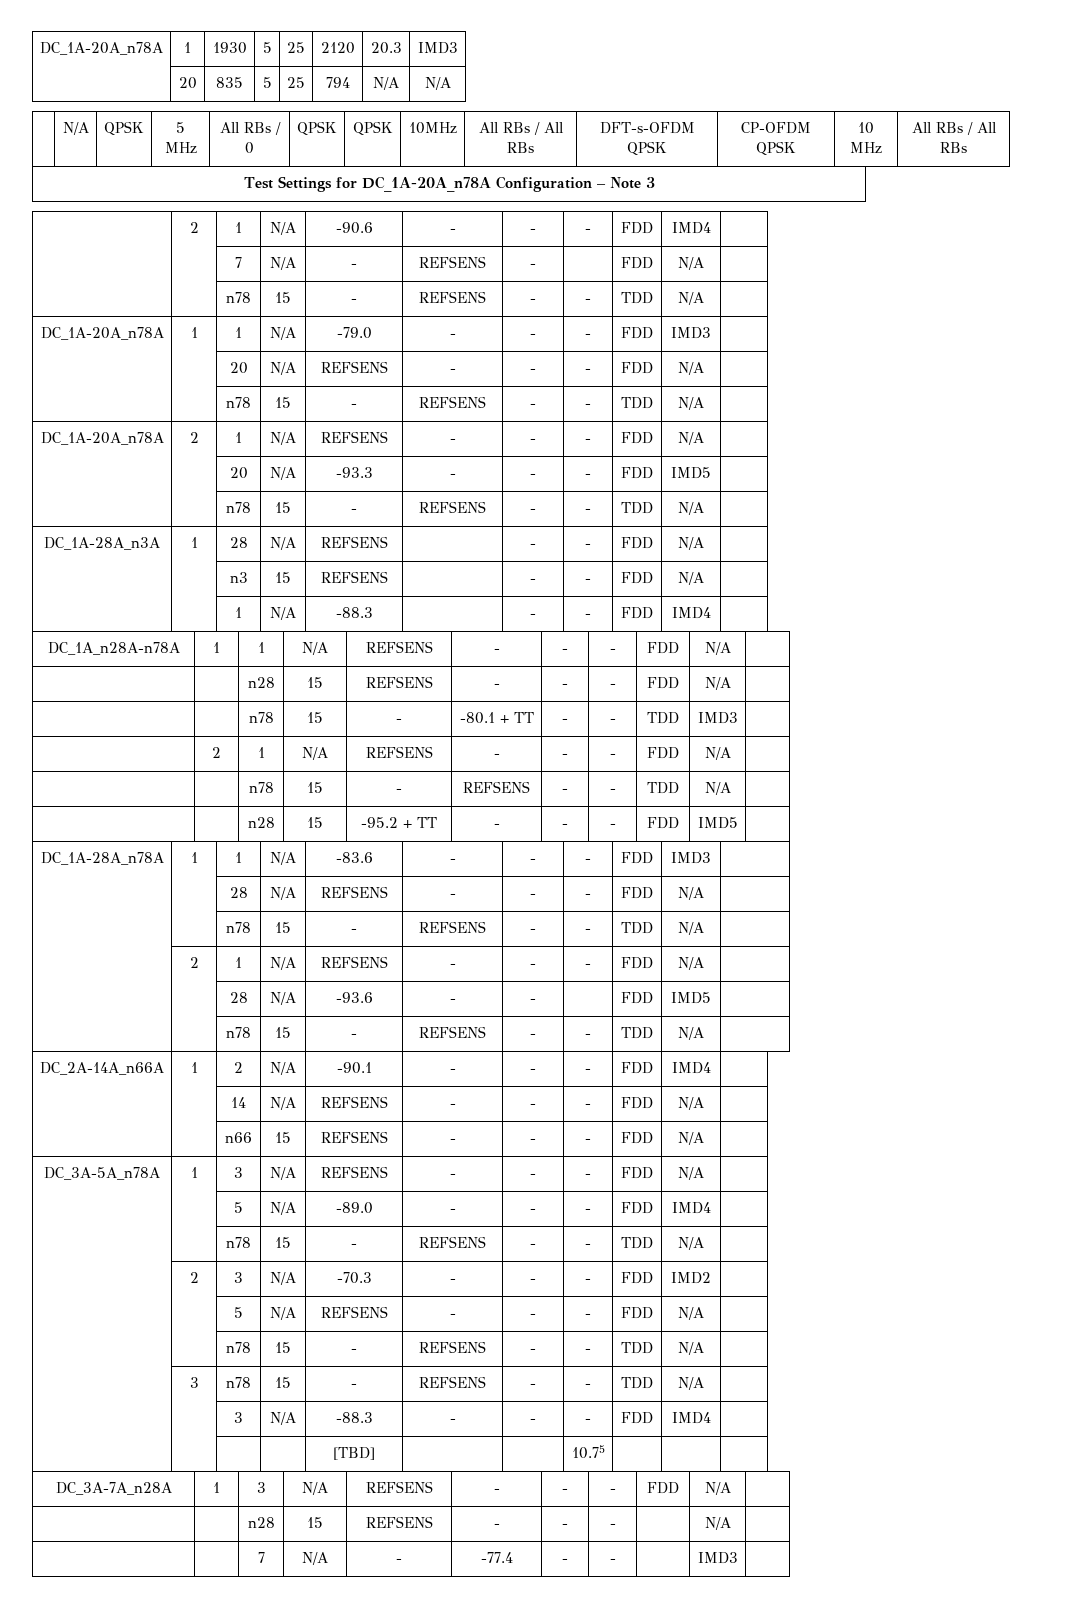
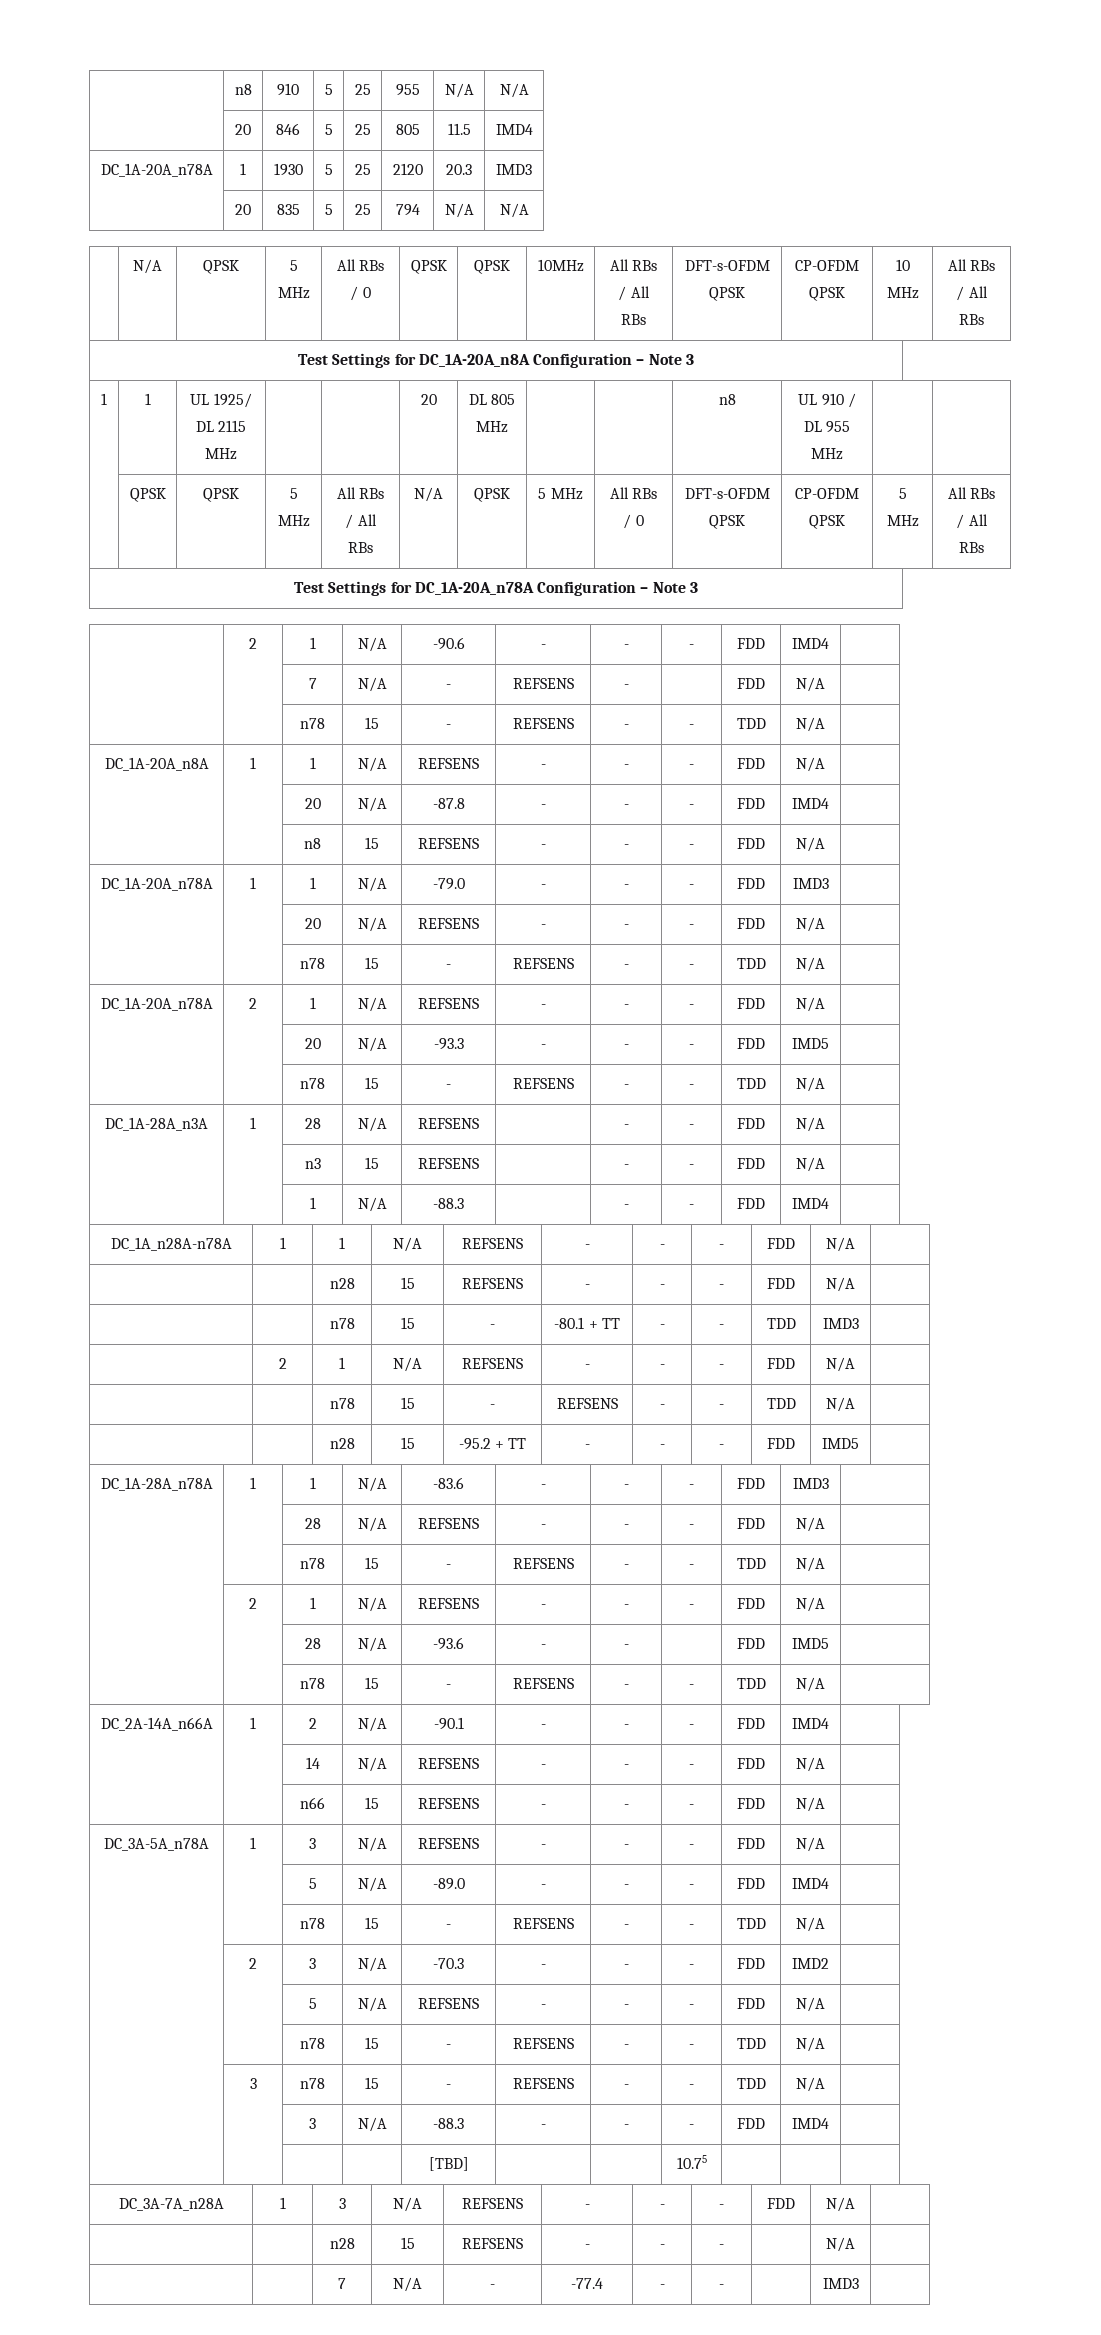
+ | n8 | 910 | 5 | 25 | 955 | N/A | N/A
+ | 20 | 846 | 5 | 25 | 805 | 11.5 | IMD4
+ Test Settings for DC_1A-20A_n8A Configuration – Note 3
+ 1 | 1 | UL 1925/ DL 2115 MHz | | | 20 | DL 805 MHz | | | n8 | UL 910 / DL 955 MHz | |
+ | QPSK | QPSK | 5 MHz | All RBs / All RBs | N/A | QPSK | 5 MHz | All RBs / 0 | DFT-s-OFDM QPSK | CP-OFDM QPSK | 5 MHz | All RBs / All RBs
+ DC_1A-20A_n8A | 1 | 1 | N/A | REFSENS | - | - | - | FDD | N/A |
+ | | 20 | N/A | -87.8 | - | - | - | FDD | IMD4 |
+ | | n8 | 15 | REFSENS | - | - | - | FDD | N/A |

